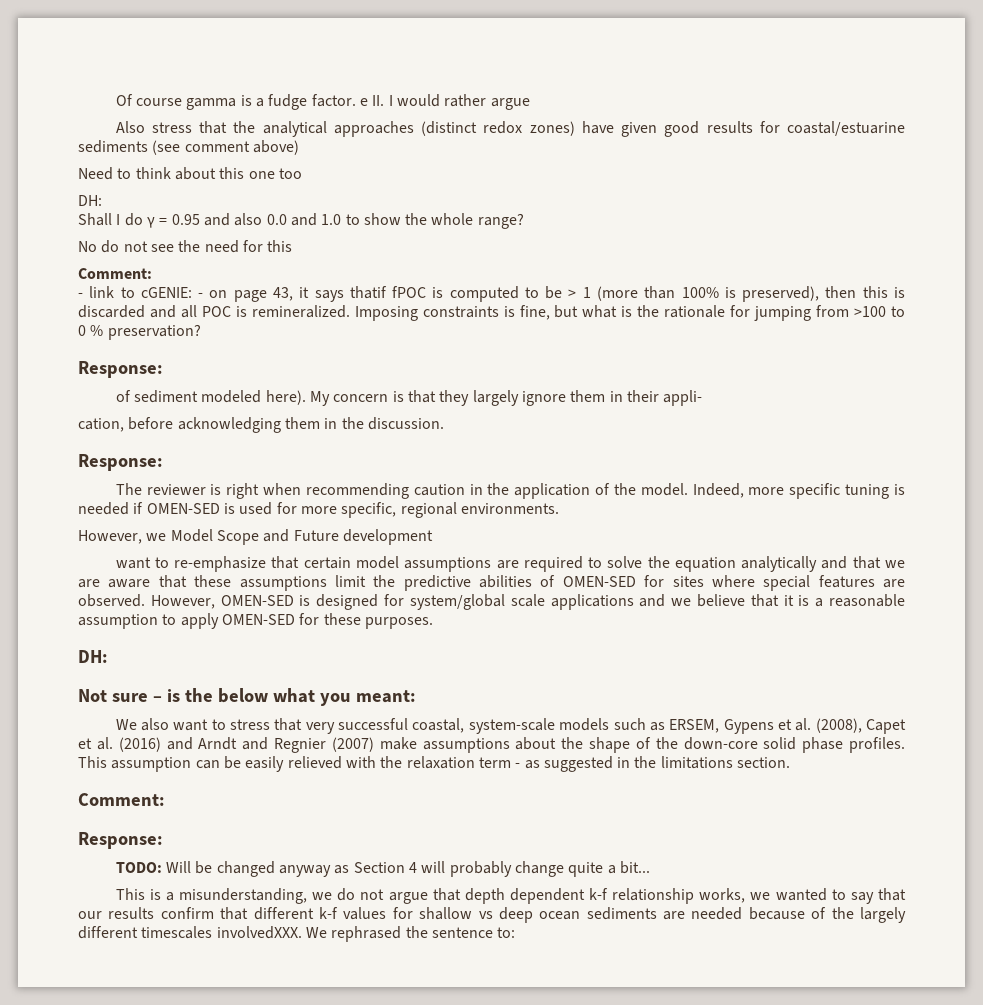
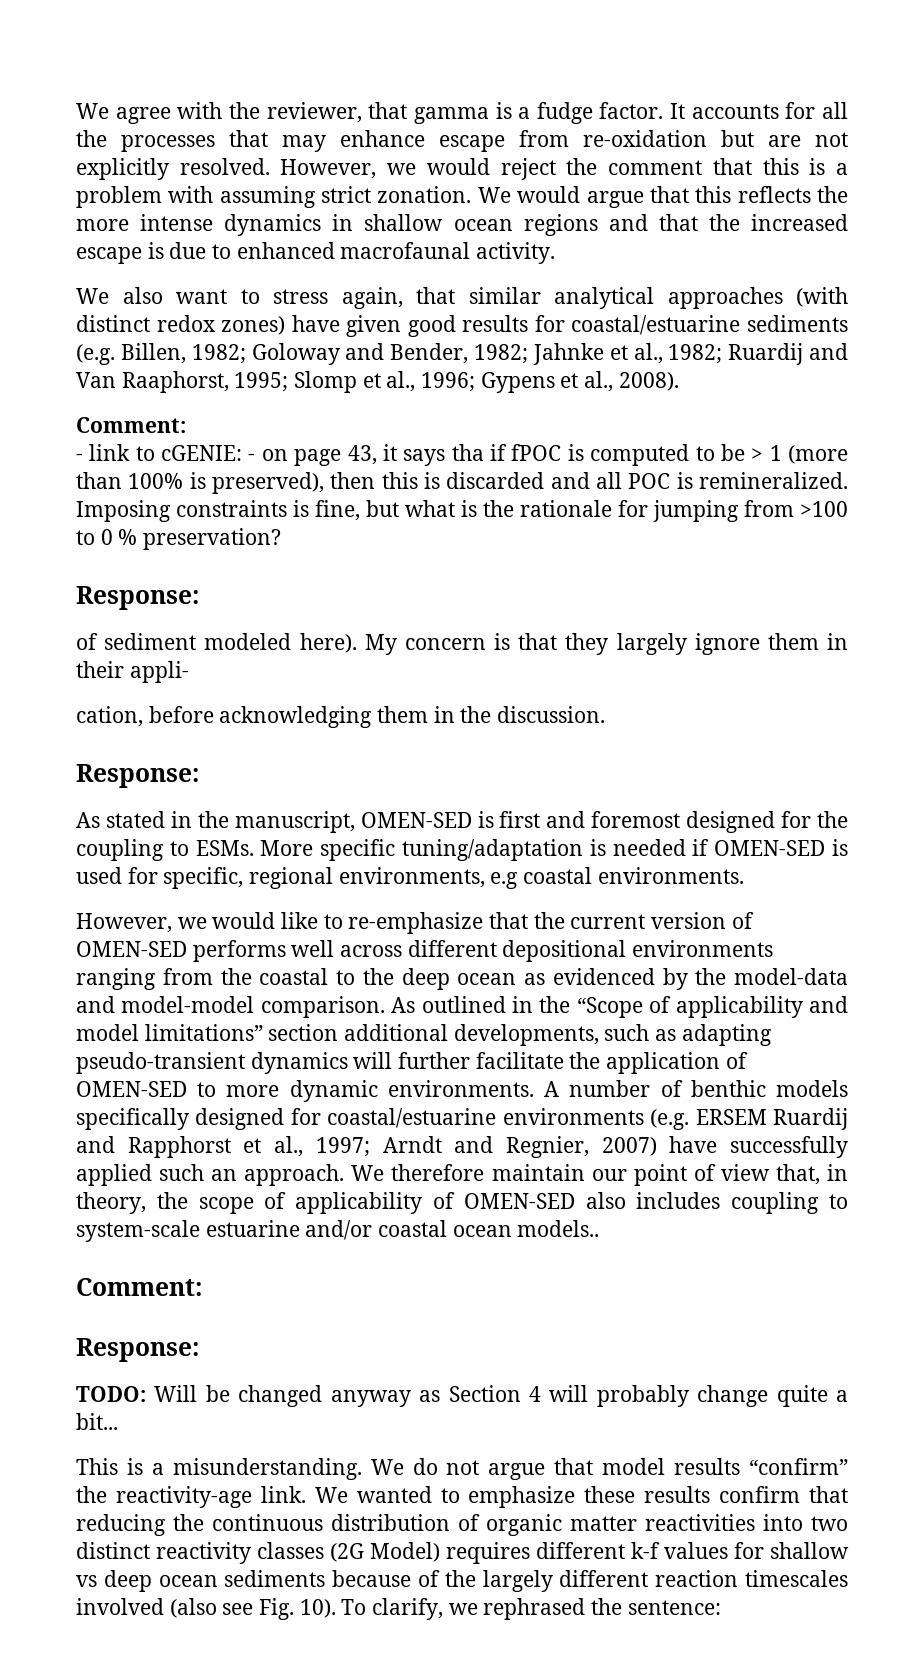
- Of course gamma is a fudge factor. e II. I would rather argue
- Also stress that the analytical approaches (distinct redox zones) have given good results for coastal/estuarine sediments (see comment above)
- Need to think about this one too
- DH:
- Shall I do γ = 0.95 and also 0.0 and 1.0 to show the whole range?
- No do not see the need for this
+ We agree with the reviewer, that gamma is a fudge factor. It accounts for all the processes that may enhance escape from re-oxidation but are not explicitly resolved. However, we would reject the comment that this is a problem with assuming strict zonation. We would argue that this reflects the more intense dynamics in shallow ocean regions and that the increased escape is due to enhanced macrofaunal activity.
+ We also want to stress again, that similar analytical approaches (with distinct redox zones) have given good results for coastal/estuarine sediments (e.g. Billen, 1982; Goloway and Bender, 1982; Jahnke et al., 1982; Ruardij and Van Raaphorst, 1995; Slomp et al., 1996; Gypens et al., 2008).
- - link to cGENIE: - on page 43, it says thatif fPOC is computed to be > 1 (more than 100% is preserved), then this is discarded and all POC is remineralized.
+ - link to cGENIE: - on page 43, it says tha if fPOC is computed to be > 1 (more than 100% is preserved), then this is discarded and all POC is remineralized.
- The reviewer is right when recommending caution in the application of the model. Indeed, more specific tuning is needed if OMEN-SED is used for more specific, regional environments.
+ As stated in the manuscript, OMEN-SED is first and foremost designed for the coupling to ESMs. More specific tuning/adaptation is needed if OMEN-SED is used for specific, regional environments, e.g coastal environments.
- However, we Model Scope and Future development
- want to re-emphasize that certain model assumptions are required to solve the equation analytically and that we are aware that these assumptions limit the predictive abilities of OMEN-SED for sites where special features are observed. However, OMEN-SED is designed for system/global scale applications and we believe that it is a reasonable assumption to apply OMEN-SED for these purposes.
- DH:
- Not sure – is the below what you meant:
- We also want to stress that very successful coastal, system-scale models such as ERSEM, Gypens et al. (2008), Capet et al. (2016) and Arndt and Regnier (2007) make assumptions about the shape of the down-core solid phase profiles. This assumption can be easily relieved with the relaxation term - as suggested in the limitations section.
+ However, we would like to re-emphasize that the current version of OMEN-SED performs well across different depositional environments ranging from the coastal to the deep ocean as evidenced by the model-data and model-model comparison. As outlined in the “Scope of applicability and model limitations” section additional developments, such as adapting pseudo-transient dynamics will further facilitate the application of OMEN-SED to more dynamic environments. A number of benthic models specifically designed for coastal/estuarine environments (e.g. ERSEM Ruardij and Rapphorst et al., 1997; Arndt and Regnier, 2007) have successfully applied such an approach. We therefore maintain our point of view that, in theory, the scope of applicability of OMEN-SED also includes coupling to system-scale estuarine and/or coastal ocean models..
- This is a misunderstanding, we do not argue that depth dependent k-f relationship works, we wanted to say that our results confirm that different k-f values for shallow vs deep ocean sediments are needed because of the largely different timescales involvedXXX. We rephrased the sentence to:
+ This is a misunderstanding. We do not argue that model results “confirm” the reactivity-age link. We wanted to emphasize these results confirm that reducing the continuous distribution of organic matter reactivities into two distinct reactivity classes (2G Model) requires different k-f values for shallow vs deep ocean sediments because of the largely different reaction timescales involved (also see Fig. 10). To clarify, we rephrased the sentence:

